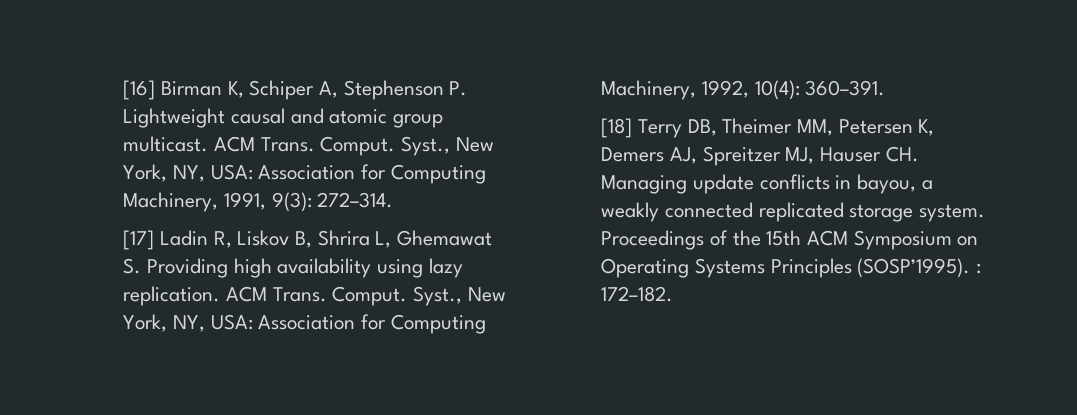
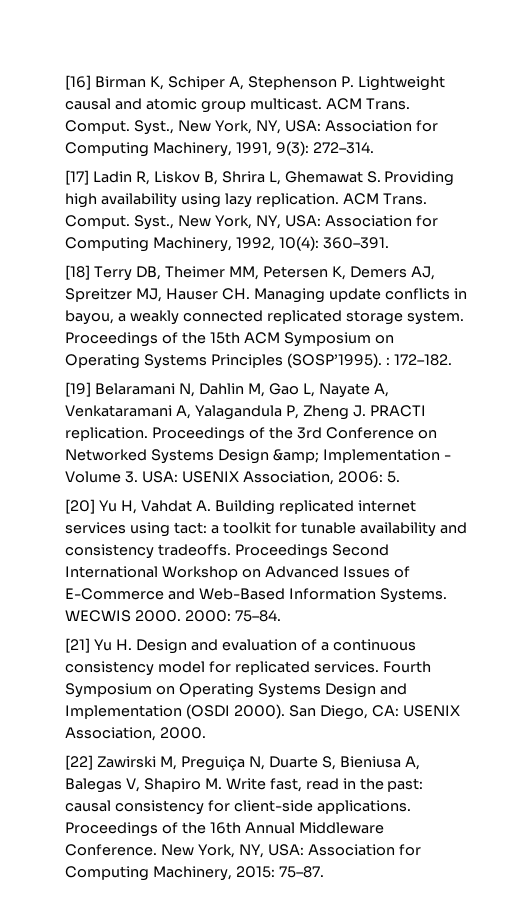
+ [19] Belaramani N, Dahlin M, Gao L, Nayate A, Venkataramani A, Yalagandula P, Zheng J. PRACTI replication. Proceedings of the 3rd Conference on Networked Systems Design &amp; Implementation - Volume 3. USA: USENIX Association, 2006: 5.
+ [20] Yu H, Vahdat A. Building replicated internet services using tact: a toolkit for tunable availability and consistency tradeoffs. Proceedings Second International Workshop on Advanced Issues of E-Commerce and Web-Based Information Systems. WECWIS 2000. 2000: 75–84.
+ [21] Yu H. Design and evaluation of a continuous consistency model for replicated services. Fourth Symposium on Operating Systems Design and Implementation (OSDI 2000). San Diego, CA: USENIX Association, 2000.
+ [22] Zawirski M, Preguiça N, Duarte S, Bieniusa A, Balegas V, Shapiro M. Write fast, read in the past: causal consistency for client-side applications. Proceedings of the 16th Annual Middleware Conference. New York, NY, USA: Association for Computing Machinery, 2015: 75–87.

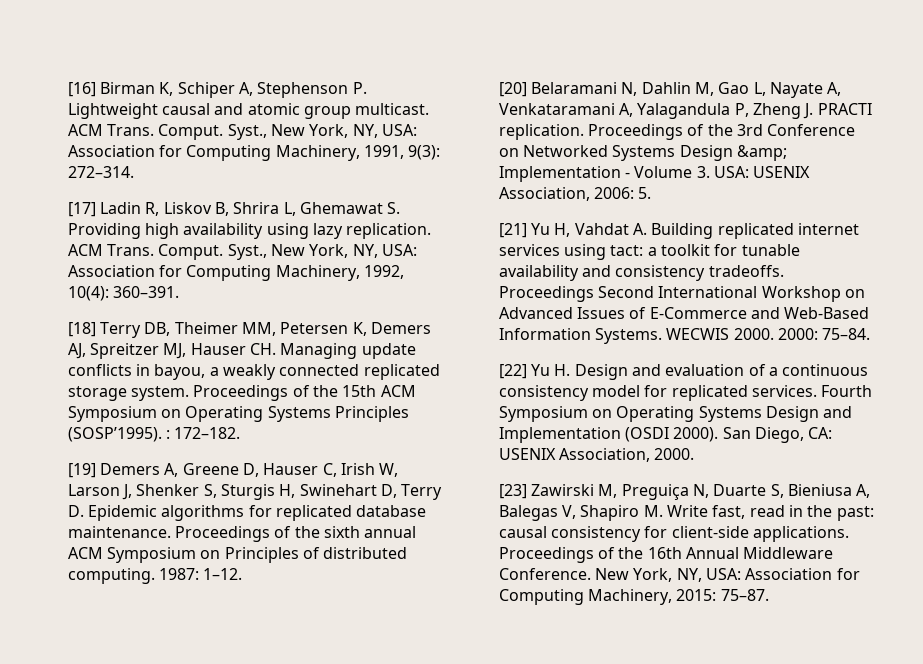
- [19] Belaramani N, Dahlin M, Gao L, Nayate A, Venkataramani A, Yalagandula P, Zheng J. PRACTI replication.
+ [19] Demers A, Greene D, Hauser C, Irish W, Larson J, Shenker S, Sturgis H, Swinehart D, Terry D. Epidemic algorithms for replicated database maintenance. Proceedings of the sixth annual ACM Symposium on Principles of distributed computing. 1987: 1–12.
+ [20] Belaramani N, Dahlin M, Gao L, Nayate A, Venkataramani A, Yalagandula P, Zheng J. PRACTI replication.
- [20] Yu H, Vahdat A. Building replicated internet services using tact: a toolkit for tunable availability and consistency tradeoffs.
+ [21] Yu H, Vahdat A. Building replicated internet services using tact: a toolkit for tunable availability and consistency tradeoffs.
- [21] Yu H. Design and evaluation of a continuous consistency model for replicated services.
+ [22] Yu H. Design and evaluation of a continuous consistency model for replicated services.
- [22] Zawirski M, Preguiça N, Duarte S, Bieniusa A, Balegas V, Shapiro M. Write fast, read in the past: causal consistency for client-side applications.
+ [23] Zawirski M, Preguiça N, Duarte S, Bieniusa A, Balegas V, Shapiro M. Write fast, read in the past: causal consistency for client-side applications.

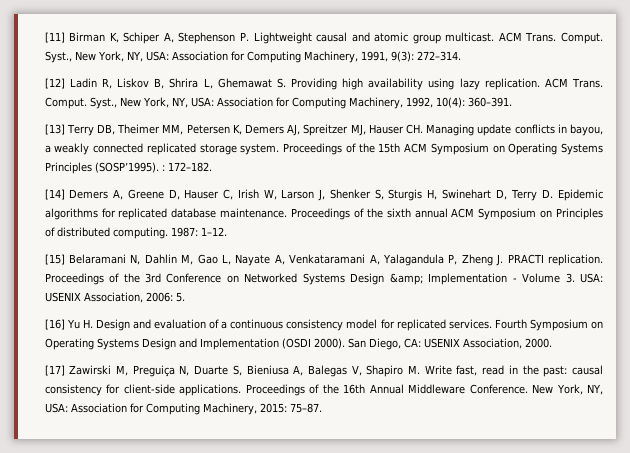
- [16] Birman K, Schiper A, Stephenson P. Lightweight causal and atomic group multicast.
+ [11] Birman K, Schiper A, Stephenson P. Lightweight causal and atomic group multicast.
- [17] Ladin R, Liskov B, Shrira L, Ghemawat S. Providing high availability using lazy replication.
+ [12] Ladin R, Liskov B, Shrira L, Ghemawat S. Providing high availability using lazy replication.
- [18] Terry DB, Theimer MM, Petersen K, Demers AJ, Spreitzer MJ, Hauser CH. Managing update conflicts in bayou, a weakly connected replicated storage system.
+ [13] Terry DB, Theimer MM, Petersen K, Demers AJ, Spreitzer MJ, Hauser CH. Managing update conflicts in bayou, a weakly connected replicated storage system.
- [19] Demers A, Greene D, Hauser C, Irish W, Larson J, Shenker S, Sturgis H, Swinehart D, Terry D. Epidemic algorithms for replicated database maintenance.
+ [14] Demers A, Greene D, Hauser C, Irish W, Larson J, Shenker S, Sturgis H, Swinehart D, Terry D. Epidemic algorithms for replicated database maintenance.
- [20] Belaramani N, Dahlin M, Gao L, Nayate A, Venkataramani A, Yalagandula P, Zheng J. PRACTI replication.
+ [15] Belaramani N, Dahlin M, Gao L, Nayate A, Venkataramani A, Yalagandula P, Zheng J. PRACTI replication.
- [21] Yu H, Vahdat A. Building replicated internet services using tact: a toolkit for tunable availability and consistency tradeoffs. Proceedings Second International Workshop on Advanced Issues of E-Commerce and Web-Based Information Systems. WECWIS 2000. 2000: 75–84.
- [22] Yu H. Design and evaluation of a continuous consistency model for replicated services.
+ [16] Yu H. Design and evaluation of a continuous consistency model for replicated services.
- [23] Zawirski M, Preguiça N, Duarte S, Bieniusa A, Balegas V, Shapiro M. Write fast, read in the past: causal consistency for client-side applications.
+ [17] Zawirski M, Preguiça N, Duarte S, Bieniusa A, Balegas V, Shapiro M. Write fast, read in the past: causal consistency for client-side applications.

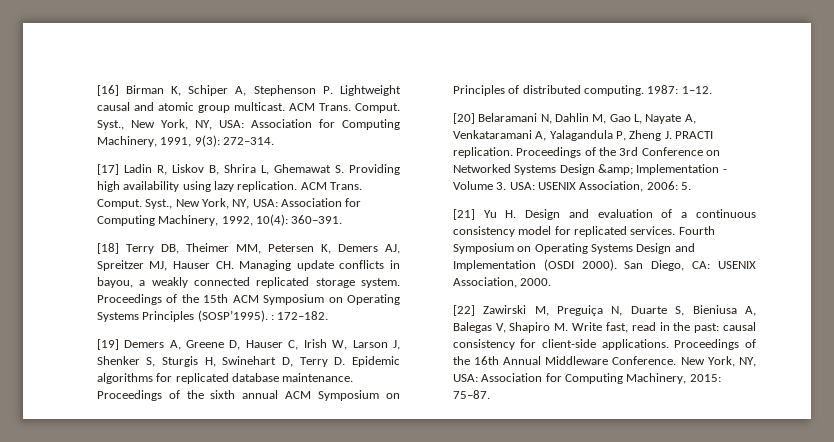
- [11] Birman K, Schiper A, Stephenson P. Lightweight causal and atomic group multicast.
+ [16] Birman K, Schiper A, Stephenson P. Lightweight causal and atomic group multicast.
- [12] Ladin R, Liskov B, Shrira L, Ghemawat S. Providing high availability using lazy replication.
+ [17] Ladin R, Liskov B, Shrira L, Ghemawat S. Providing high availability using lazy replication.
- [13] Terry DB, Theimer MM, Petersen K, Demers AJ, Spreitzer MJ, Hauser CH. Managing update conflicts in bayou, a weakly connected replicated storage system.
+ [18] Terry DB, Theimer MM, Petersen K, Demers AJ, Spreitzer MJ, Hauser CH. Managing update conflicts in bayou, a weakly connected replicated storage system.
- [14] Demers A, Greene D, Hauser C, Irish W, Larson J, Shenker S, Sturgis H, Swinehart D, Terry D. Epidemic algorithms for replicated database maintenance.
+ [19] Demers A, Greene D, Hauser C, Irish W, Larson J, Shenker S, Sturgis H, Swinehart D, Terry D. Epidemic algorithms for replicated database maintenance.
- [15] Belaramani N, Dahlin M, Gao L, Nayate A, Venkataramani A, Yalagandula P, Zheng J. PRACTI replication.
+ [20] Belaramani N, Dahlin M, Gao L, Nayate A, Venkataramani A, Yalagandula P, Zheng J. PRACTI replication.
- [16] Yu H. Design and evaluation of a continuous consistency model for replicated services.
+ [21] Yu H. Design and evaluation of a continuous consistency model for replicated services.
- [17] Zawirski M, Preguiça N, Duarte S, Bieniusa A, Balegas V, Shapiro M. Write fast, read in the past: causal consistency for client-side applications.
+ [22] Zawirski M, Preguiça N, Duarte S, Bieniusa A, Balegas V, Shapiro M. Write fast, read in the past: causal consistency for client-side applications.

